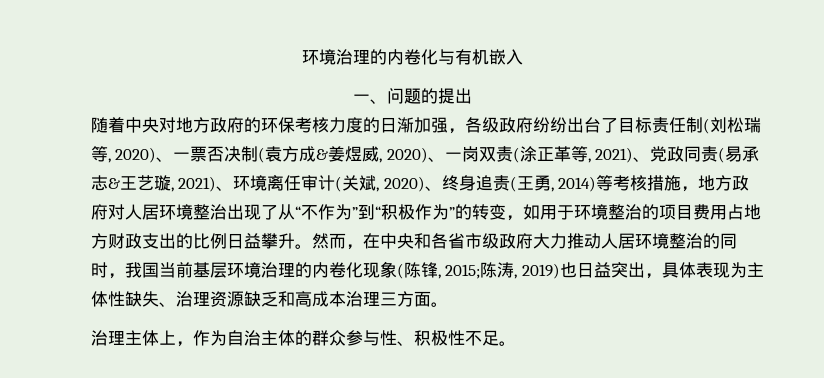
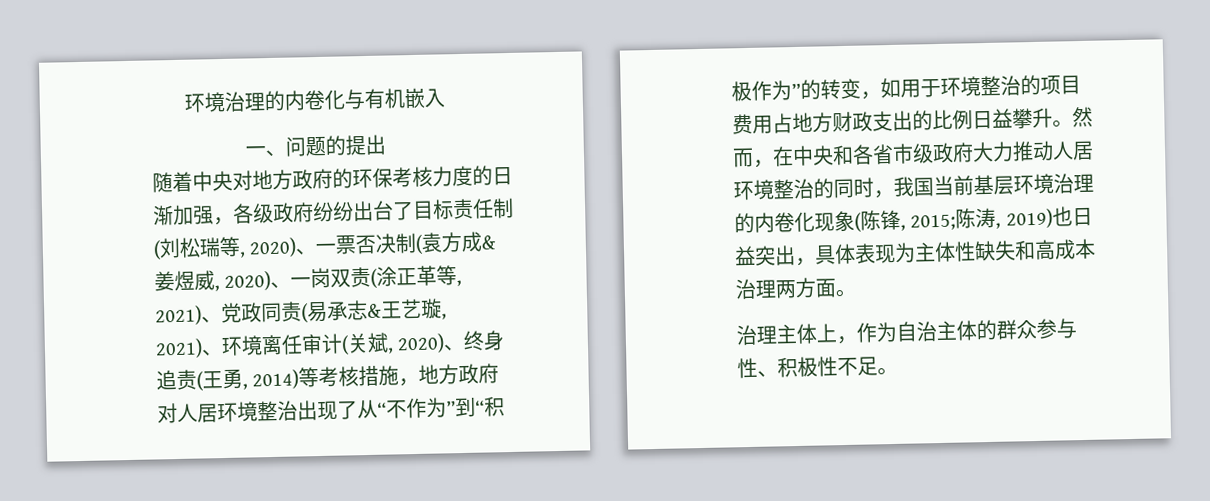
- 然而，在中央和各省市级政府大力推动人居环境整治的同时，我国当前基层环境治理的内卷化现象(陈锋, 2015;陈涛, 2019)也日益突出，具体表现为主体性缺失、治理资源缺乏和高成本治理三方面。
+ 然而，在中央和各省市级政府大力推动人居环境整治的同时，我国当前基层环境治理的内卷化现象(陈锋, 2015;陈涛, 2019)也日益突出，具体表现为主体性缺失和高成本治理两方面。

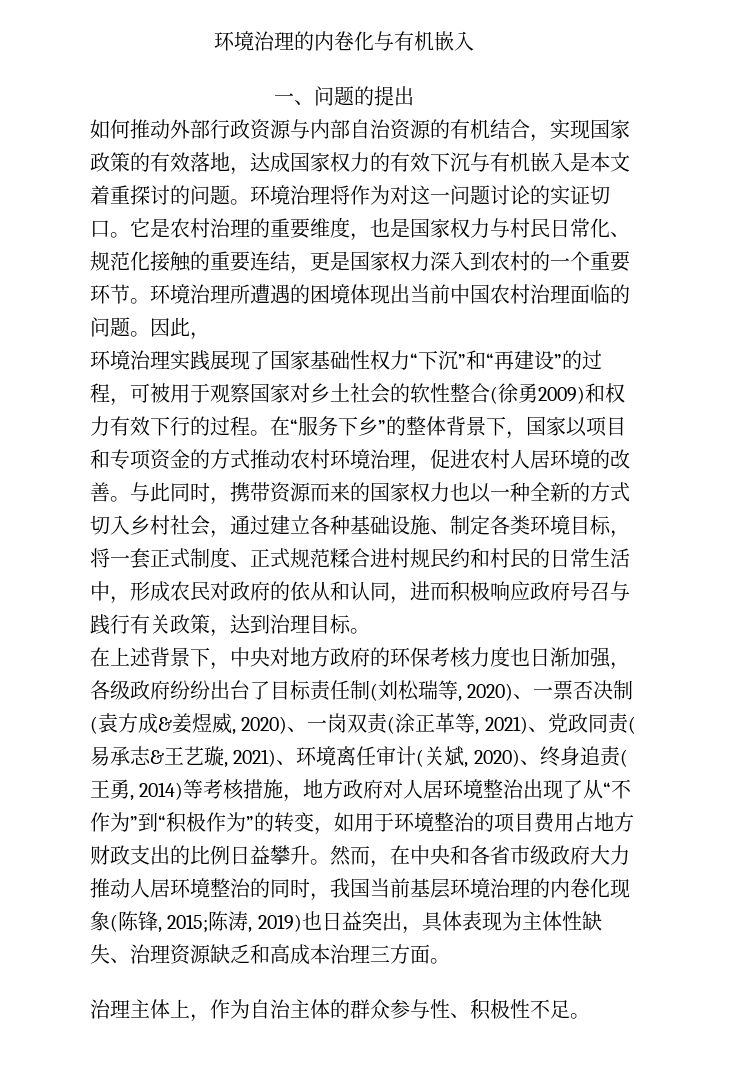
- 随着中央对地方政府的环保考核力度的日渐加强，各级政府纷纷出台了目标责任制(刘松瑞等, 2020)、一票否决制(袁方成&姜煜威, 2020)、一岗双责(涂正革等, 2021)、党政同责(易承志&王艺璇, 2021)、环境离任审计(关斌, 2020)、终身追责(王勇, 2014)等考核措施，地方政府对人居环境整治出现了从“不作为”到“积极作为”的转变，如用于环境整治的项目费用占地方财政支出的比例日益攀升。
+ 如何推动外部行政资源与内部自治资源的有机结合，实现国家政策的有效落地，达成国家权力的有效下沉与有机嵌入是本文着重探讨的问题。环境治理将作为对这一问题讨论的实证切口。它是农村治理的重要维度，也是国家权力与村民日常化、规范化接触的重要连结，更是国家权力深入到农村的一个重要环节。环境治理所遭遇的困境体现出当前中国农村治理面临的问题。因此，
+ 环境治理实践展现了国家基础性权力“下沉”和“再建设”的过程，可被用于观察国家对乡土社会的软性整合(徐勇2009)和权力有效下行的过程。在“服务下乡”的整体背景下，国家以项目和专项资金的方式推动农村环境治理，促进农村人居环境的改善。与此同时，携带资源而来的国家权力也以一种全新的方式切入乡村社会，通过建立各种基础设施、制定各类环境目标，将一套正式制度、正式规范糅合进村规民约和村民的日常生活中，形成农民对政府的依从和认同，进而积极响应政府号召与践行有关政策，达到治理目标。
+ 在上述背景下，中央对地方政府的环保考核力度也日渐加强，各级政府纷纷出台了目标责任制(刘松瑞等, 2020)、一票否决制(袁方成&姜煜威, 2020)、一岗双责(涂正革等, 2021)、党政同责(易承志&王艺璇, 2021)、环境离任审计(关斌, 2020)、终身追责(王勇, 2014)等考核措施，地方政府对人居环境整治出现了从“不作为”到“积极作为”的转变，如用于环境整治的项目费用占地方财政支出的比例日益攀升。
- 然而，在中央和各省市级政府大力推动人居环境整治的同时，我国当前基层环境治理的内卷化现象(陈锋, 2015;陈涛, 2019)也日益突出，具体表现为主体性缺失和高成本治理两方面。
+ 然而，在中央和各省市级政府大力推动人居环境整治的同时，我国当前基层环境治理的内卷化现象(陈锋, 2015;陈涛, 2019)也日益突出，具体表现为主体性缺失、治理资源缺乏和高成本治理三方面。

